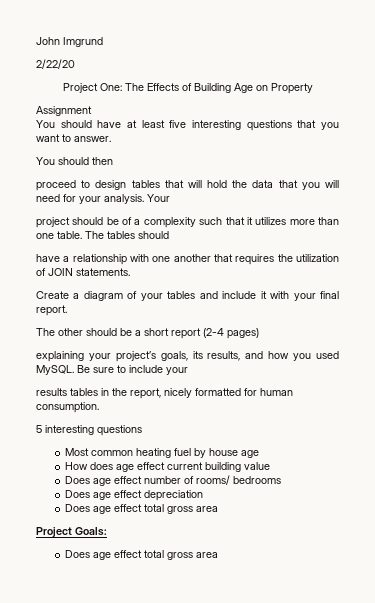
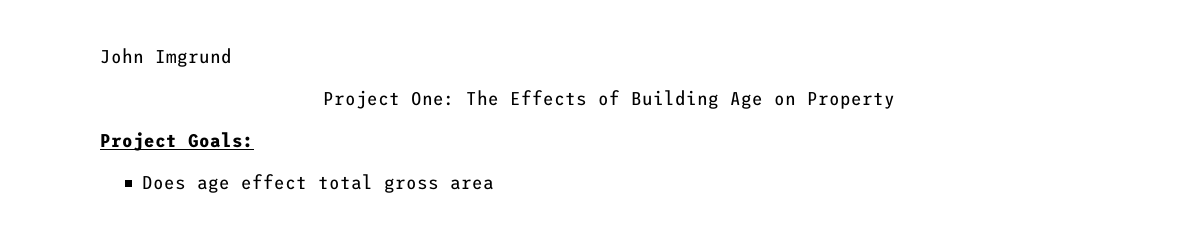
- 2/22/20
- Assignment
- You should have at least five interesting questions that you want to answer.
- You should then
- proceed to design tables that will hold the data that you will need for your analysis. Your
- project should be of a complexity such that it utilizes more than one table. The tables should
- have a relationship with one another that requires the utilization of JOIN statements.
- Create a diagram of your tables and include it with your final report.
- The other should be a short report (2-4 pages)
- explaining your project’s goals, its results, and how you used MySQL. Be sure to include your
- results tables in the report, nicely formatted for human consumption.
- 5 interesting questions
- Most common heating fuel by house age
- How does age effect current building value
- Does age effect number of rooms/ bedrooms
- Does age effect depreciation
- Does age effect total gross area

